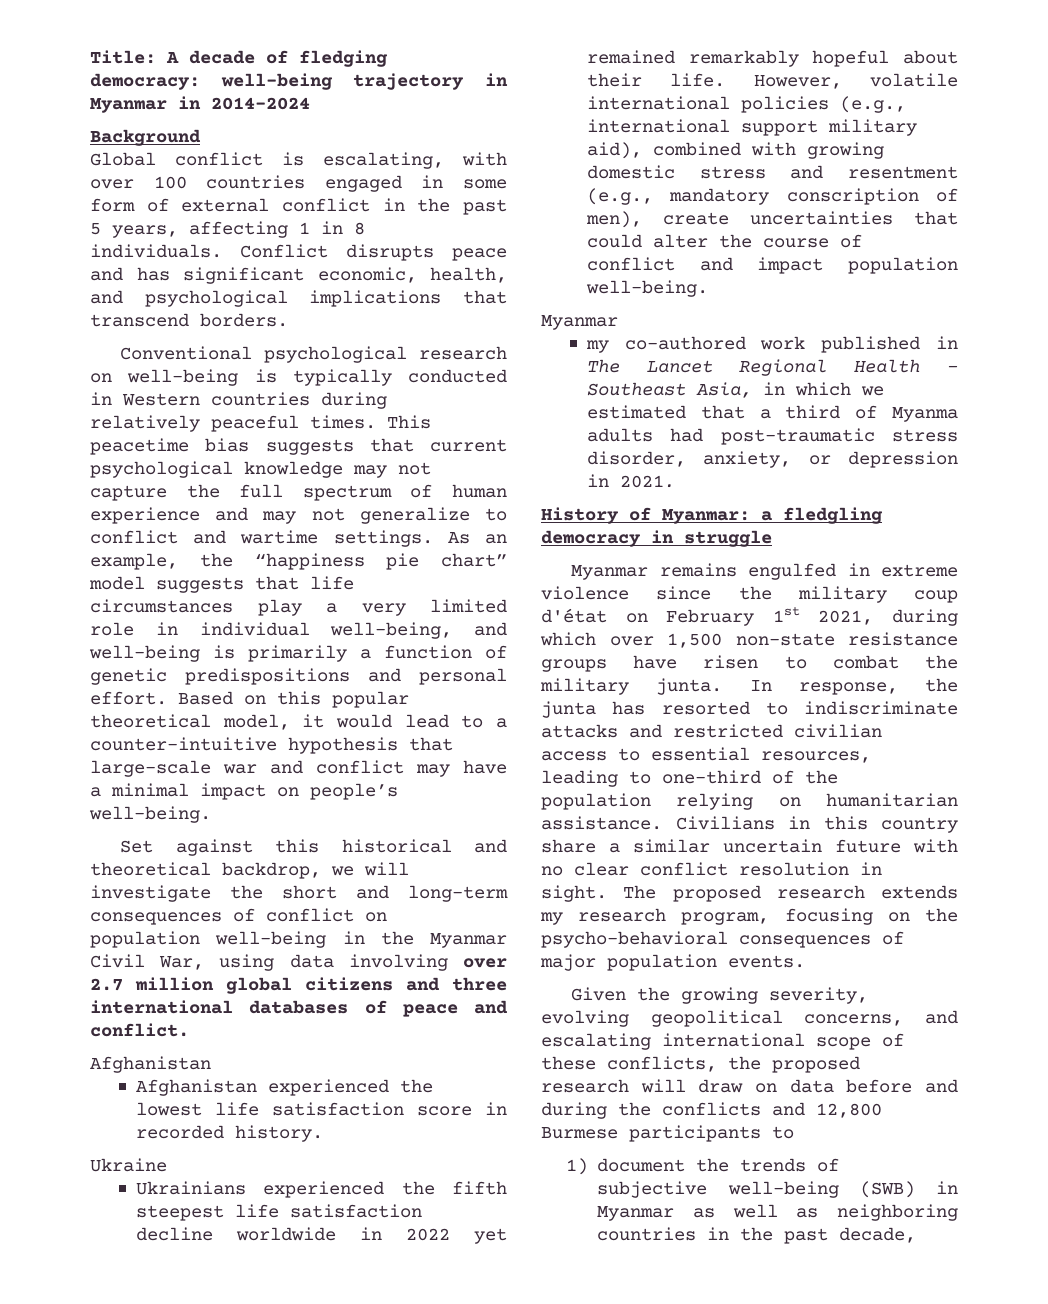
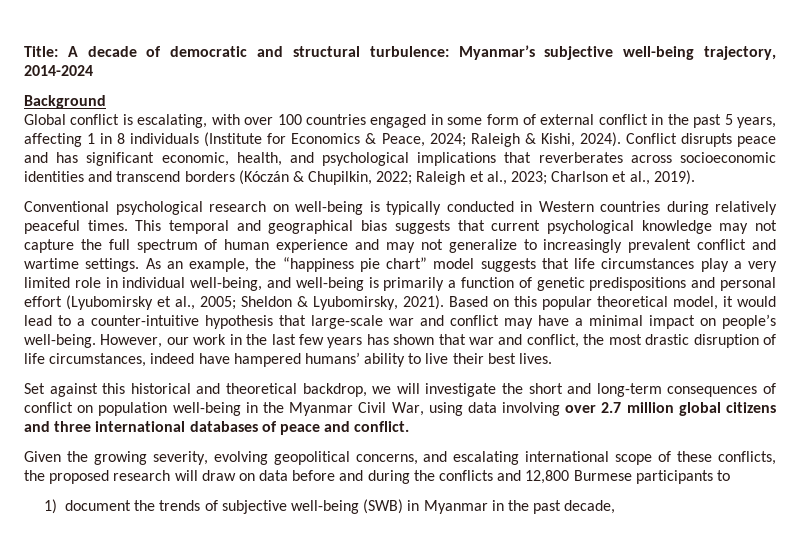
- Title: A decade of fledging democracy: well-being trajectory in Myanmar in 2014-2024
+ Title: A decade of democratic and structural turbulence: Myanmar’s subjective well-being trajectory, 2014-2024
- Global conflict is escalating, with over 100 countries engaged in some form of external conflict in the past 5 years, affecting 1 in 8 individuals.
+ Global conflict is escalating, with over 100 countries engaged in some form of external conflict in the past 5 years, affecting 1 in 8 individuals (Institute for Economics & Peace, 2024; Raleigh & Kishi, 2024).
- Conflict disrupts peace and has significant economic, health, and psychological implications that transcend borders.
+ Conflict disrupts peace and has significant economic, health, and psychological implications that reverberates across socioeconomic identities and transcend borders (Kóczán & Chupilkin, 2022; Raleigh et al., 2023; Charlson et al., 2019).
- This peacetime bias suggests that current psychological knowledge may not capture the full spectrum of human experience and may not generalize to conflict and wartime settings.
+ This temporal and geographical bias suggests that current psychological knowledge may not capture the full spectrum of human experience and may not generalize to increasingly prevalent conflict and wartime settings.
- As an example, the “happiness pie chart” model suggests that life circumstances play a very limited role in individual well-being, and well-being is primarily a function of genetic predispositions and personal effort.
+ As an example, the “happiness pie chart” model suggests that life circumstances play a very limited role in individual well-being, and well-being is primarily a function of genetic predispositions and personal effort (Lyubomirsky et al., 2005; Sheldon & Lyubomirsky, 2021).
+ However, our work in the last few years has shown that war and conflict, the most drastic disruption of life circumstances, indeed have hampered humans’ ability to live their best lives.
  Set against this historical and theoretical backdrop, we will investigate the short and long-term consequences of conflict on population well-being in the Myanmar Civil War, using data involving over 2.7 million global citizens and three international databases of peace and conflict.
- Afghanistan
- Afghanistan experienced the lowest life satisfaction score in recorded history.
- Ukraine
- Ukrainians experienced the fifth steepest life satisfaction decline worldwide in 2022 yet remained remarkably hopeful about their life. However, volatile international policies (e.g., international support military aid), combined with growing domestic stress and resentment (e.g., mandatory conscription of men), create uncertainties that could alter the course of conflict and impact population well-being.
- Myanmar
- my co-authored work published in The Lancet Regional Health – Southeast Asia, in which we estimated that a third of Myanma adults had post-traumatic stress disorder, anxiety, or depression in 2021.
- History of Myanmar: a fledgling democracy in struggle
- Myanmar remains engulfed in extreme violence since the military coup d'état on February 1st 2021, during which over 1,500 non-state resistance groups have risen to combat the military junta. In response, the junta has resorted to indiscriminate attacks and restricted civilian access to essential resources, leading to one-third of the population relying on humanitarian assistance. Civilians in this country share a similar uncertain future with no clear conflict resolution in sight. The proposed research extends my research program, focusing on the psycho-behavioral consequences of major population events.
- 1) document the trends of subjective well-being (SWB) in Myanmar as well as neighboring countries in the past decade,
+ 1) document the trends of subjective well-being (SWB) in Myanmar in the past decade,

